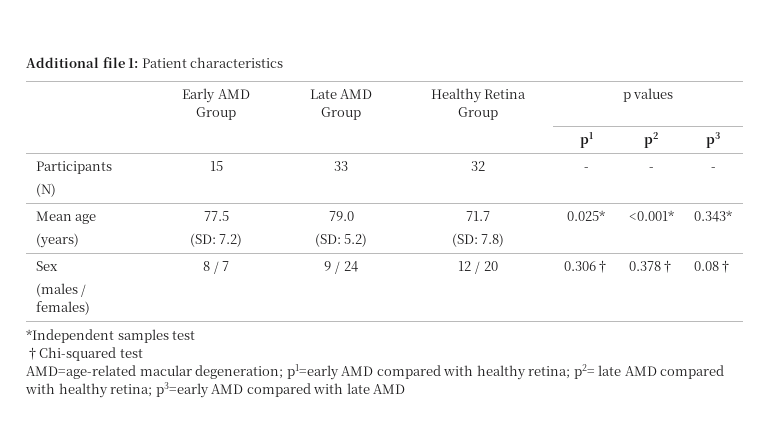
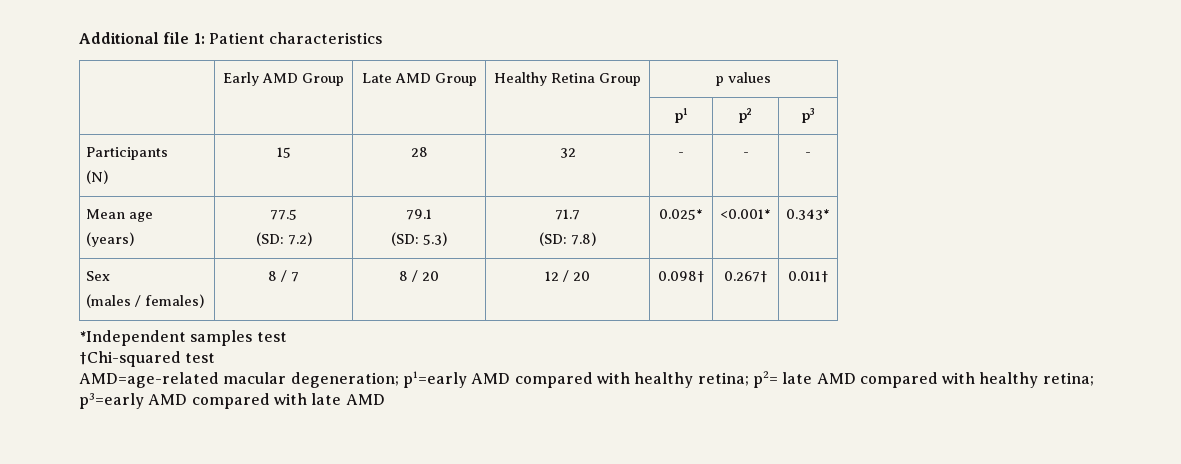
  Participants
- (N) | 15 | 33 | 32 | - | - | -
+ (N) | 15 | 28 | 32 | - | - | -
  Mean age
  (years) | 77.5
- (SD: 7.2) | 79.0
- (SD: 5.2) | 71.7
+ (SD: 7.2) | 79.1
+ (SD: 5.3) | 71.7
  Sex
- (males / females) | 8 / 7 | 9 / 24 | 12 / 20 | 0.306† | 0.378† | 0.08†
+ (males / females) | 8 / 7 | 8 / 20 | 12 / 20 | 0.098† | 0.267† | 0.011†

